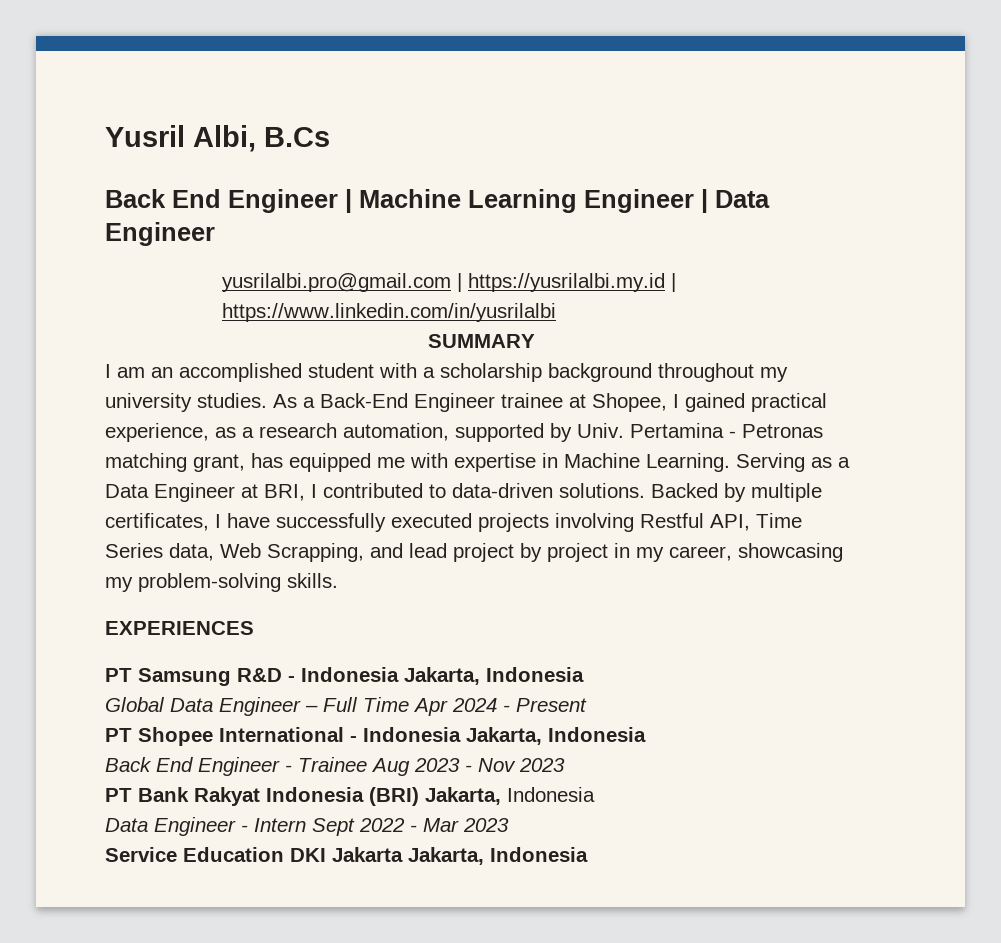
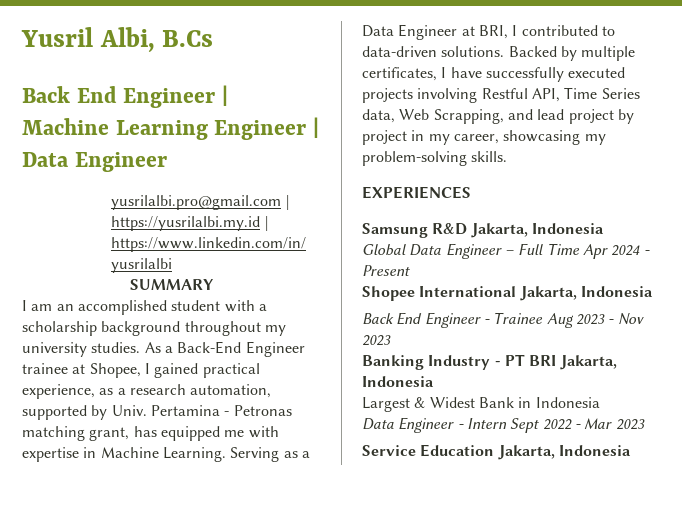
- PT Samsung R&D - Indonesia Jakarta, Indonesia
+ Samsung R&D Jakarta, Indonesia
- PT Shopee International - Indonesia Jakarta, Indonesia
+ Shopee International Jakarta, Indonesia
- PT Bank Rakyat Indonesia (BRI) Jakarta, Indonesia
+ Banking Industry - PT BRI Jakarta, Indonesia
+ Largest & Widest Bank in Indonesia
- Service Education DKI Jakarta Jakarta, Indonesia
+ Service Education Jakarta, Indonesia

